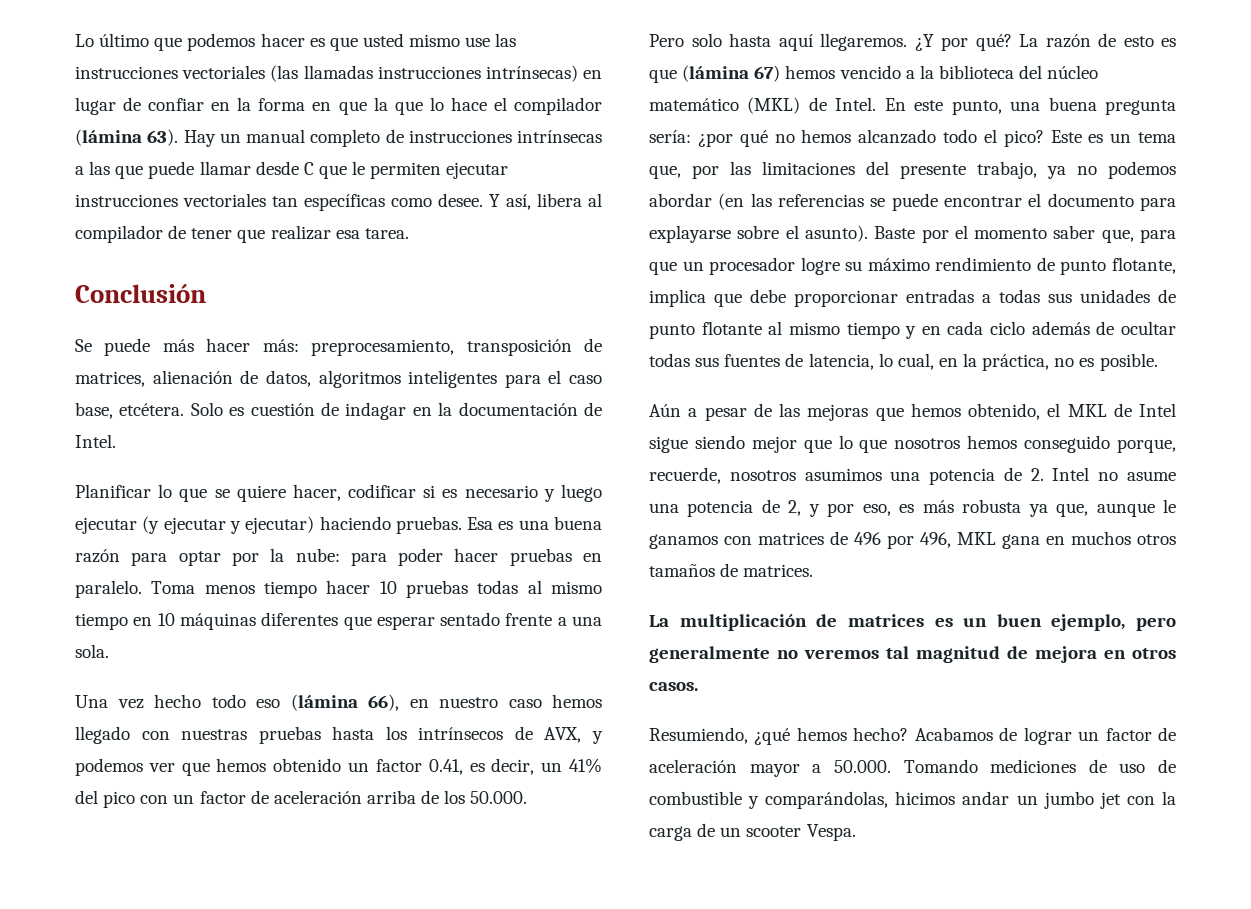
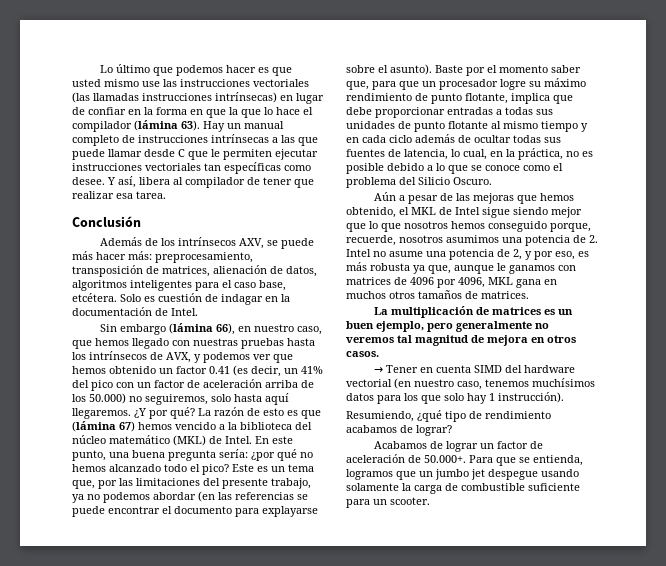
- Se puede más hacer más: preprocesamiento, transposición de matrices, alienación de datos, algoritmos inteligentes para el caso base, etcétera.
+ Además de los intrínsecos AXV, se puede más hacer más: preprocesamiento, transposición de matrices, alienación de datos, algoritmos inteligentes para el caso base, etcétera.
- Planificar lo que se quiere hacer, codificar si es necesario y luego ejecutar (y ejecutar y ejecutar) haciendo pruebas. Esa es una buena razón para optar por la nube: para poder hacer pruebas en paralelo. Toma menos tiempo hacer 10 pruebas todas al mismo tiempo en 10 máquinas diferentes que esperar sentado frente a una sola.
- Una vez hecho todo eso (lámina 66), en nuestro caso hemos llegado con nuestras pruebas hasta los intrínsecos de AVX, y podemos ver que hemos obtenido un factor 0.41, es decir, un 41% del pico con un factor de aceleración arriba de los 50.000.
- Pero solo hasta aquí llegaremos.
+ Sin embargo (lámina 66), en nuestro caso, que hemos llegado con nuestras pruebas hasta los intrínsecos de AVX, y podemos ver que hemos obtenido un factor 0.41 (es decir, un 41% del pico con un factor de aceleración arriba de los 50.000) no seguiremos, solo hasta aquí llegaremos.
- Baste por el momento saber que, para que un procesador logre su máximo rendimiento de punto flotante, implica que debe proporcionar entradas a todas sus unidades de punto flotante al mismo tiempo y en cada ciclo además de ocultar todas sus fuentes de latencia, lo cual, en la práctica, no es posible.
+ Baste por el momento saber que, para que un procesador logre su máximo rendimiento de punto flotante, implica que debe proporcionar entradas a todas sus unidades de punto flotante al mismo tiempo y en cada ciclo además de ocultar todas sus fuentes de latencia, lo cual, en la práctica, no es posible debido a lo que se conoce como el problema del Silicio Oscuro.
- Aún a pesar de las mejoras que hemos obtenido, el MKL de Intel sigue siendo mejor que lo que nosotros hemos conseguido porque, recuerde, nosotros asumimos una potencia de 2. Intel no asume una potencia de 2, y por eso, es más robusta ya que, aunque le ganamos con matrices de 496 por 496, MKL gana en muchos otros tamaños de matrices.
+ Aún a pesar de las mejoras que hemos obtenido, el MKL de Intel sigue siendo mejor que lo que nosotros hemos conseguido porque, recuerde, nosotros asumimos una potencia de 2. Intel no asume una potencia de 2, y por eso, es más robusta ya que, aunque le ganamos con matrices de 4096 por 4096, MKL gana en muchos otros tamaños de matrices.
- Resumiendo, ¿qué hemos hecho? Acabamos de lograr un factor de aceleración mayor a 50.000. Tomando mediciones de uso de combustible y comparándolas, hicimos andar un jumbo jet con la carga de un scooter Vespa.
+ → Tener en cuenta SIMD del hardware vectorial (en nuestro caso, tenemos muchísimos datos para los que solo hay 1 instrucción).
+ Resumiendo, ¿qué tipo de rendimiento acabamos de lograr?
+ Acabamos de lograr un factor de aceleración de 50.000+. Para que se entienda, logramos que un jumbo jet despegue usando solamente la carga de combustible suficiente para un scooter.

